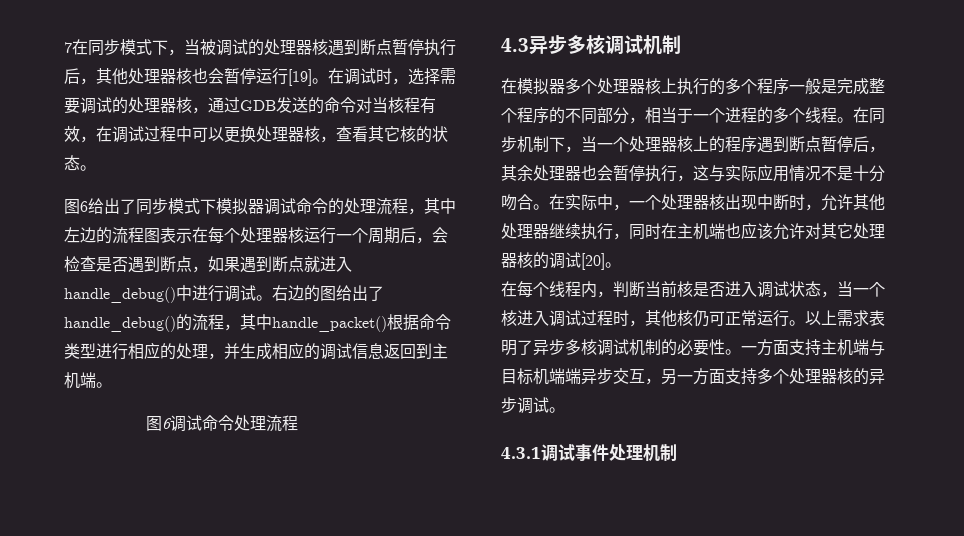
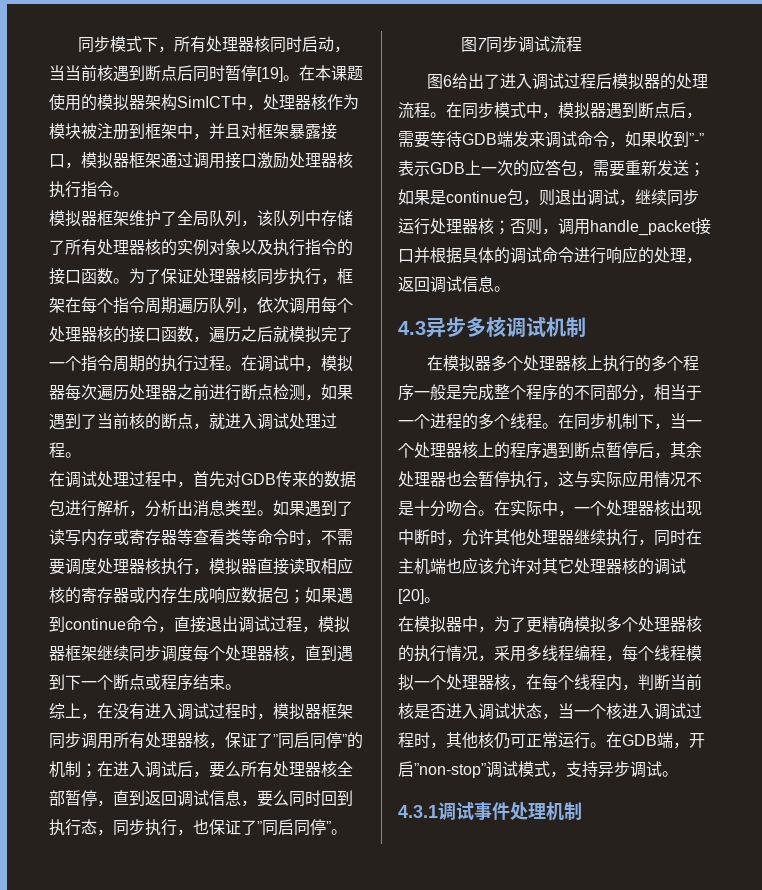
- 7在同步模式下，当被调试的处理器核遇到断点暂停执行后，其他处理器核也会暂停运行[19]。在调试时，选择需要调试的处理器核，通过GDB发送的命令对当核程有效，在调试过程中可以更换处理器核，查看其它核的状态。
- 图6给出了同步模式下模拟器调试命令的处理流程，其中左边的流程图表示在每个处理器核运行一个周期后，会检查是否遇到断点，如果遇到断点就进入handle_debug()中进行调试。右边的图给出了handle_debug()的流程，其中handle_packet()根据命令类型进行相应的处理，并生成相应的调试信息返回到主机端。
- 图6调试命令处理流程
+ 同步模式下，所有处理器核同时启动，当当前核遇到断点后同时暂停[19]。在本课题使用的模拟器架构SimICT中，处理器核作为模块被注册到框架中，并且对框架暴露接口，模拟器框架通过调用接口激励处理器核执行指令。
+ 模拟器框架维护了全局队列，该队列中存储了所有处理器核的实例对象以及执行指令的接口函数。为了保证处理器核同步执行，框架在每个指令周期遍历队列，依次调用每个处理器核的接口函数，遍历之后就模拟完了一个指令周期的执行过程。在调试中，模拟器每次遍历处理器之前进行断点检测，如果遇到了当前核的断点，就进入调试处理过程。
+ 在调试处理过程中，首先对GDB传来的数据包进行解析，分析出消息类型。如果遇到了读写内存或寄存器等查看类等命令时，不需要调度处理器核执行，模拟器直接读取相应核的寄存器或内存生成响应数据包；如果遇到continue命令，直接退出调试过程，模拟器框架继续同步调度每个处理器核，直到遇到下一个断点或程序结束。
+ 综上，在没有进入调试过程时，模拟器框架同步调用所有处理器核，保证了”同启同停”的机制；在进入调试后，要么所有处理器核全部暂停，直到返回调试信息，要么同时回到执行态，同步执行，也保证了”同启同停”。
+ 图7同步调试流程
+ 图6给出了进入调试过程后模拟器的处理流程。在同步模式中，模拟器遇到断点后，需要等待GDB端发来调试命令，如果收到”-”表示GDB上一次的应答包，需要重新发送；如果是continue包，则退出调试，继续同步运行处理器核；否则，调用handle_packet接口并根据具体的调试命令进行响应的处理，返回调试信息。
- 在每个线程内，判断当前核是否进入调试状态，当一个核进入调试过程时，其他核仍可正常运行。
+ 在模拟器中，为了更精确模拟多个处理器核的执行情况，采用多线程编程，每个线程模拟一个处理器核，在每个线程内，判断当前核是否进入调试状态，当一个核进入调试过程时，其他核仍可正常运行。
- 以上需求表明了异步多核调试机制的必要性。一方面支持主机端与目标机端端异步交互，另一方面支持多个处理器核的异步调试。
+ 在GDB端，开启”non-stop”调试模式，支持异步调试。

